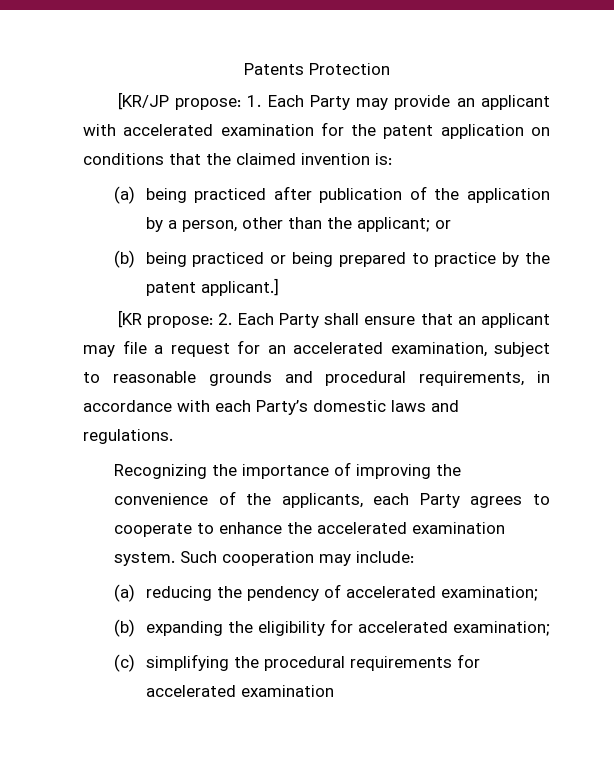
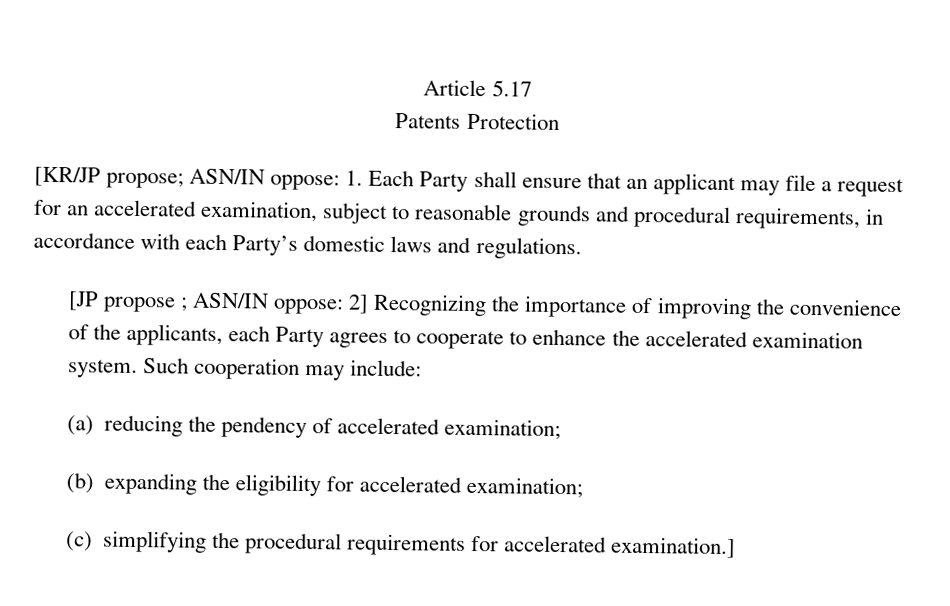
+ Article 5.17
- [KR/JP propose: 1. Each Party may provide an applicant with accelerated examination for the patent application on conditions that the claimed invention is:
- (a) being practiced after publication of the application by a person, other than the applicant; or
- (b) being practiced or being prepared to practice by the patent applicant.]
- [KR propose: 2. Each Party shall ensure that an applicant may file a request for an accelerated examination, subject to reasonable grounds and procedural requirements, in accordance with each Party’s domestic laws and regulations.
+ [KR/JP propose; ASN/IN oppose: 1. Each Party shall ensure that an applicant may file a request for an accelerated examination, subject to reasonable grounds and procedural requirements, in accordance with each Party’s domestic laws and regulations.
- Recognizing the importance of improving the convenience of the applicants, each Party agrees to cooperate to enhance the accelerated examination system.
+ [JP propose ; ASN/IN oppose: 2] Recognizing the importance of improving the convenience of the applicants, each Party agrees to cooperate to enhance the accelerated examination system.
- (c) simplifying the procedural requirements for accelerated examination
+ (c) simplifying the procedural requirements for accelerated examination.]

